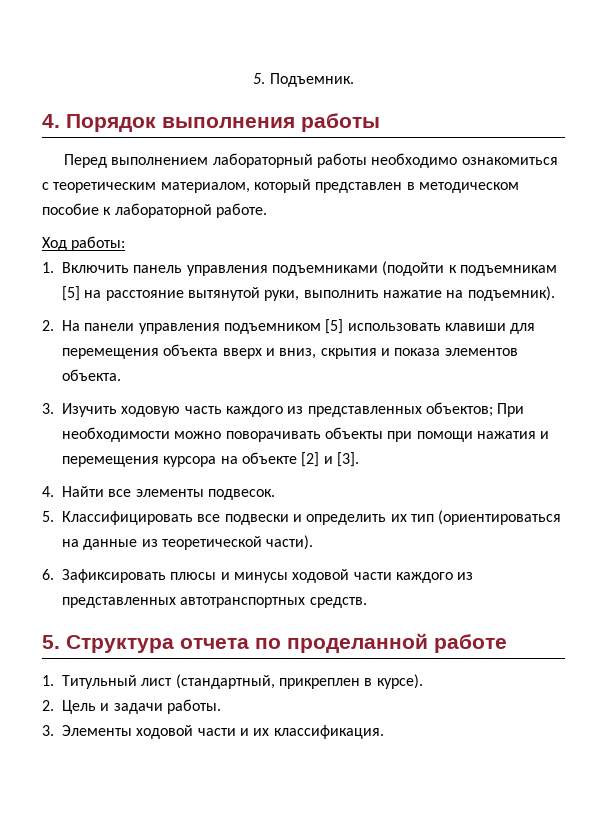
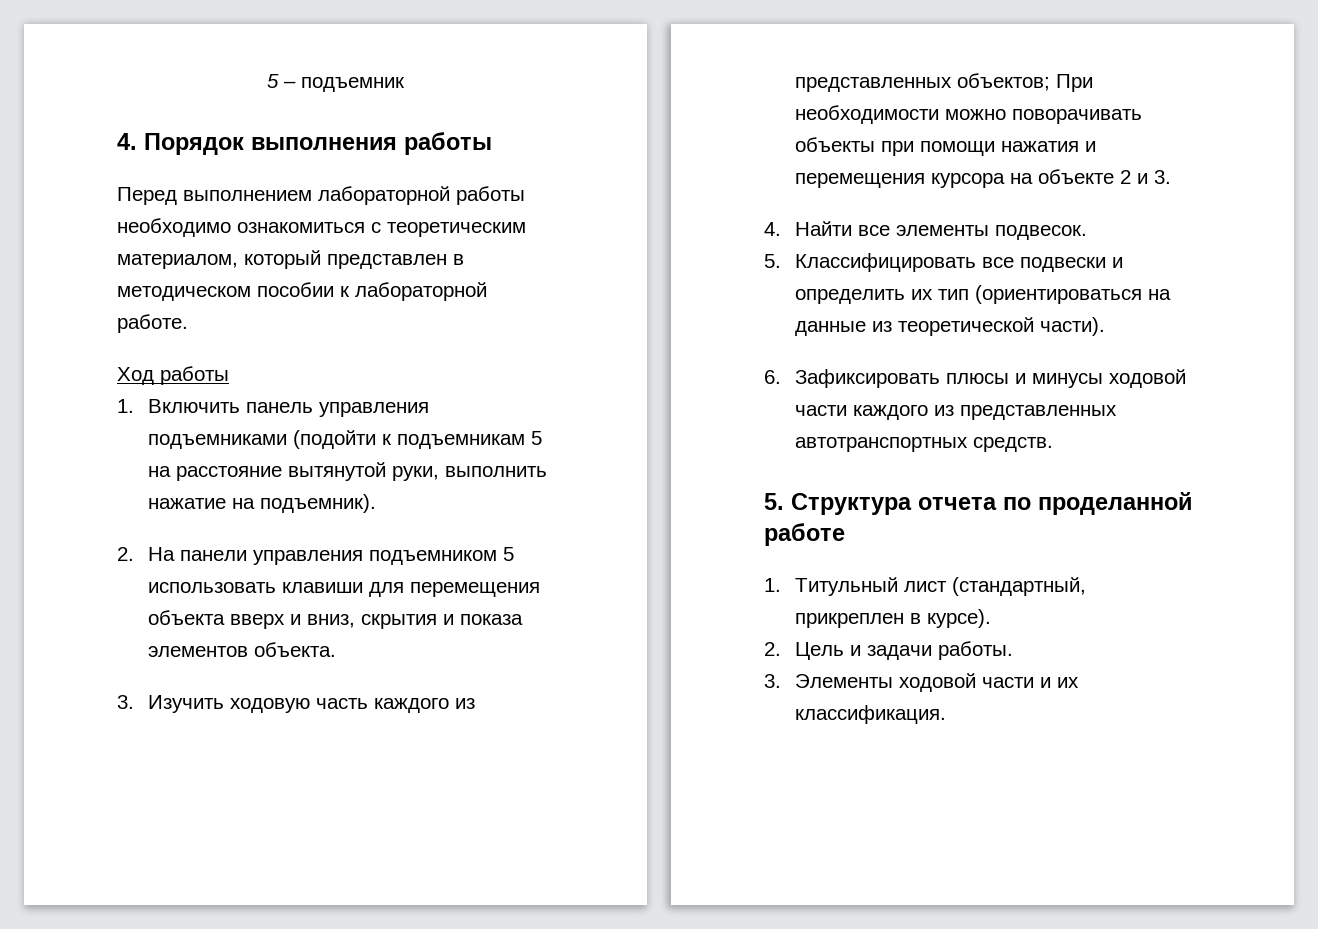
- 5. Подъемник.
+ 5 – подъемник
- Перед выполнением лабораторный работы необходимо ознакомиться с теоретическим материалом, который представлен в методическом пособие к лабораторной работе.
+ Перед выполнением лабораторной работы необходимо ознакомиться с теоретическим материалом, который представлен в методическом пособии к лабораторной работе.
- Ход работы:
+ Ход работы
- 1. Включить панель управления подъемниками (подойти к подъемникам [5] на расстояние вытянутой руки, выполнить нажатие на подъемник).
+ 1. Включить панель управления подъемниками (подойти к подъемникам 5 на расстояние вытянутой руки, выполнить нажатие на подъемник).
- 2. На панели управления подъемником [5] использовать клавиши для перемещения объекта вверх и вниз, скрытия и показа элементов объекта.
+ 2. На панели управления подъемником 5 использовать клавиши для перемещения объекта вверх и вниз, скрытия и показа элементов объекта.
- 3. Изучить ходовую часть каждого из представленных объектов; При необходимости можно поворачивать объекты при помощи нажатия и перемещения курсора на объекте [2] и [3].
+ 3. Изучить ходовую часть каждого из представленных объектов; При необходимости можно поворачивать объекты при помощи нажатия и перемещения курсора на объекте 2 и 3.

